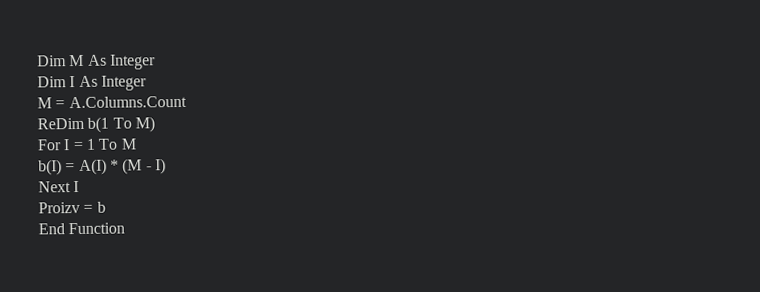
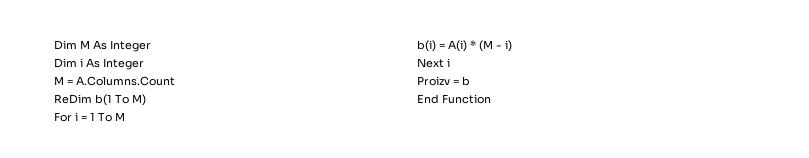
- Dim I As Integer
+ Dim i As Integer
- For I = 1 To M
+ For i = 1 To M
- b(I) = A(I) * (M - I)
+ b(i) = A(i) * (M - i)
- Next I
+ Next i

